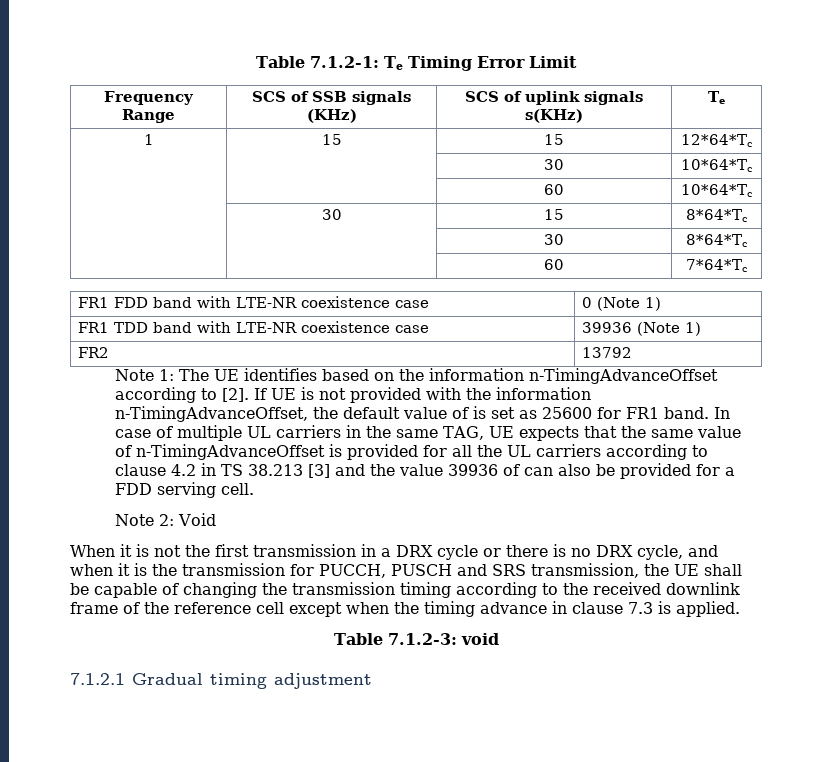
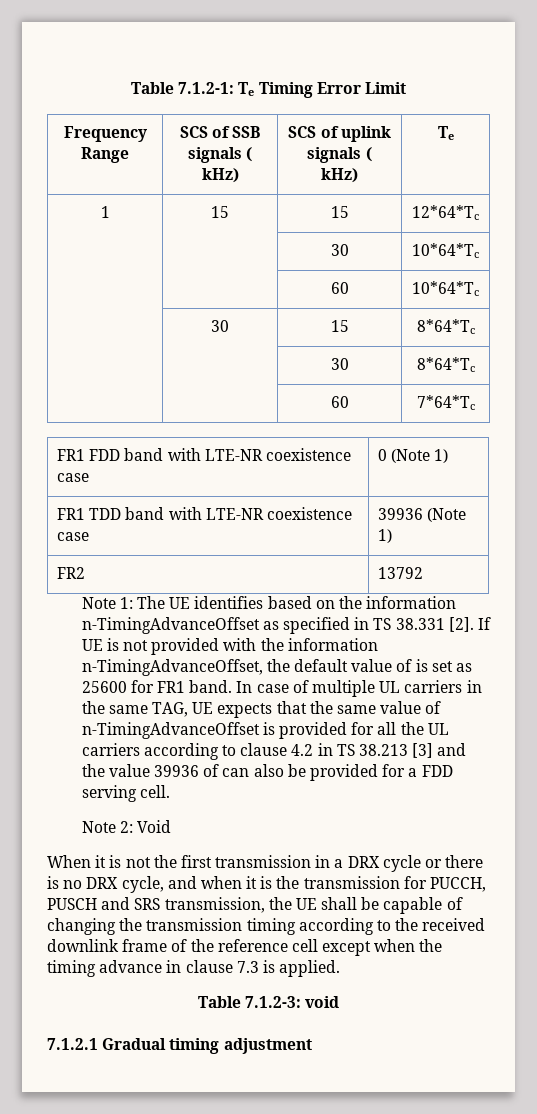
- Frequency Range | SCS of SSB signals (KHz) | SCS of uplink signals s(KHz) | Te
+ Frequency Range | SCS of SSB signals ( kHz) | SCS of uplink signals ( kHz) | Te
- Note 1: The UE identifies based on the information n-TimingAdvanceOffset according to [2].
+ Note 1: The UE identifies based on the information n-TimingAdvanceOffset as specified in TS 38.331 [2].

